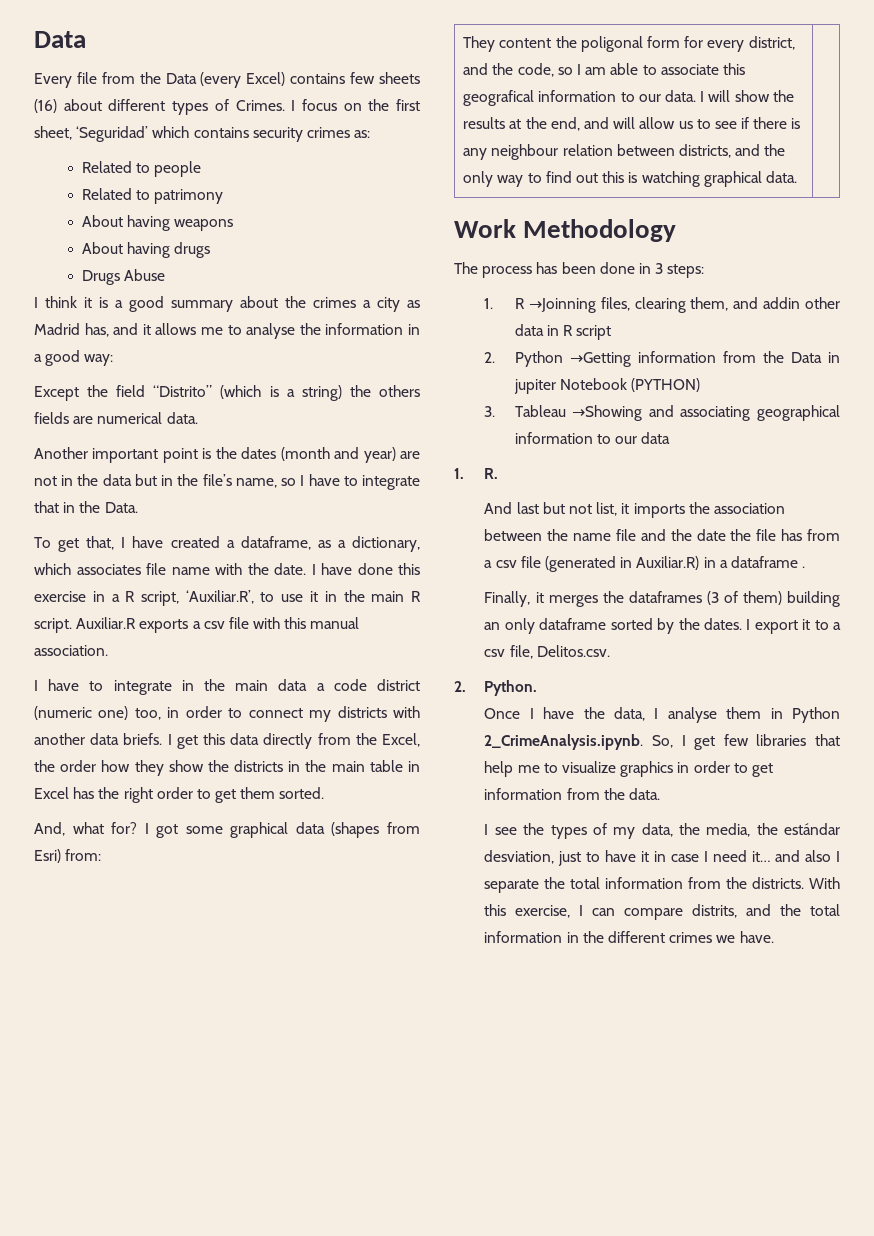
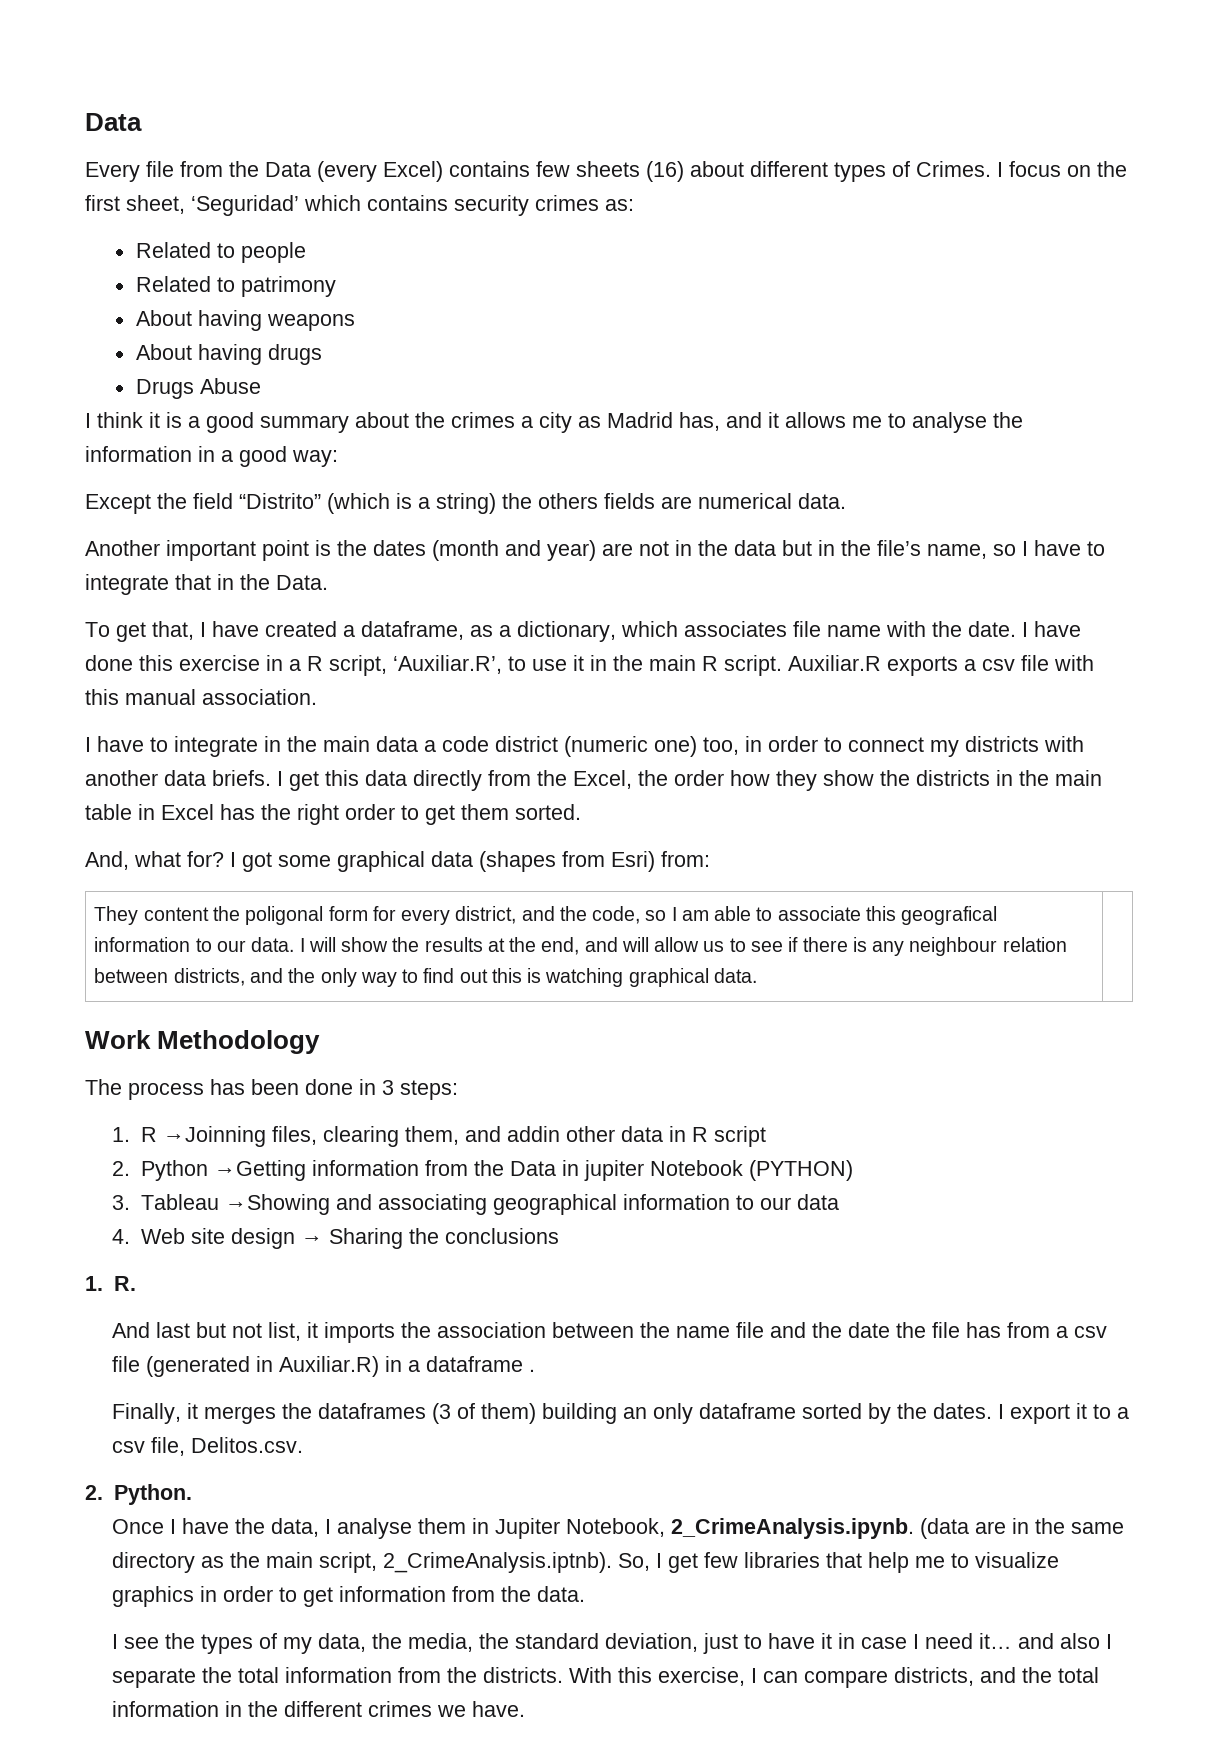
+ 4. Web site design → Sharing the conclusions
- Once I have the data, I analyse them in Python 2_CrimeAnalysis.ipynb. So, I get few libraries that help me to visualize graphics in order to get information from the data.
+ Once I have the data, I analyse them in Jupiter Notebook, 2_CrimeAnalysis.ipynb. (data are in the same directory as the main script, 2_CrimeAnalysis.iptnb). So, I get few libraries that help me to visualize graphics in order to get information from the data.
- I see the types of my data, the media, the estándar desviation, just to have it in case I need it… and also I separate the total information from the districts.
+ I see the types of my data, the media, the standard deviation, just to have it in case I need it… and also I separate the total information from the districts.
- With this exercise, I can compare distrits, and the total information in the different crimes we have.
+ With this exercise, I can compare districts, and the total information in the different crimes we have.

